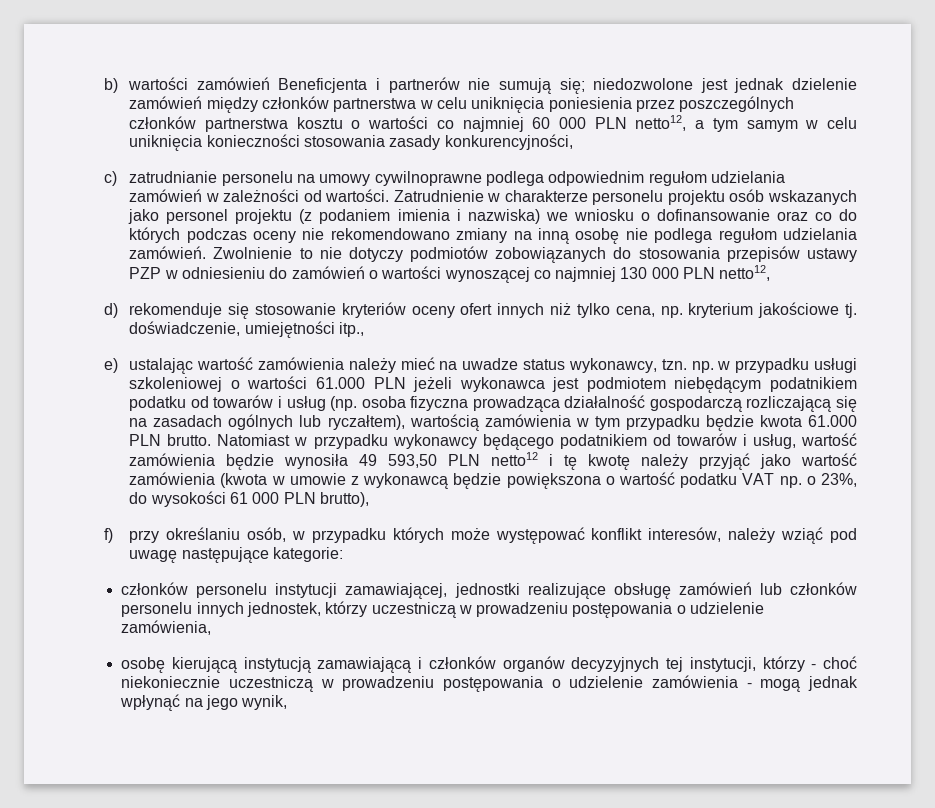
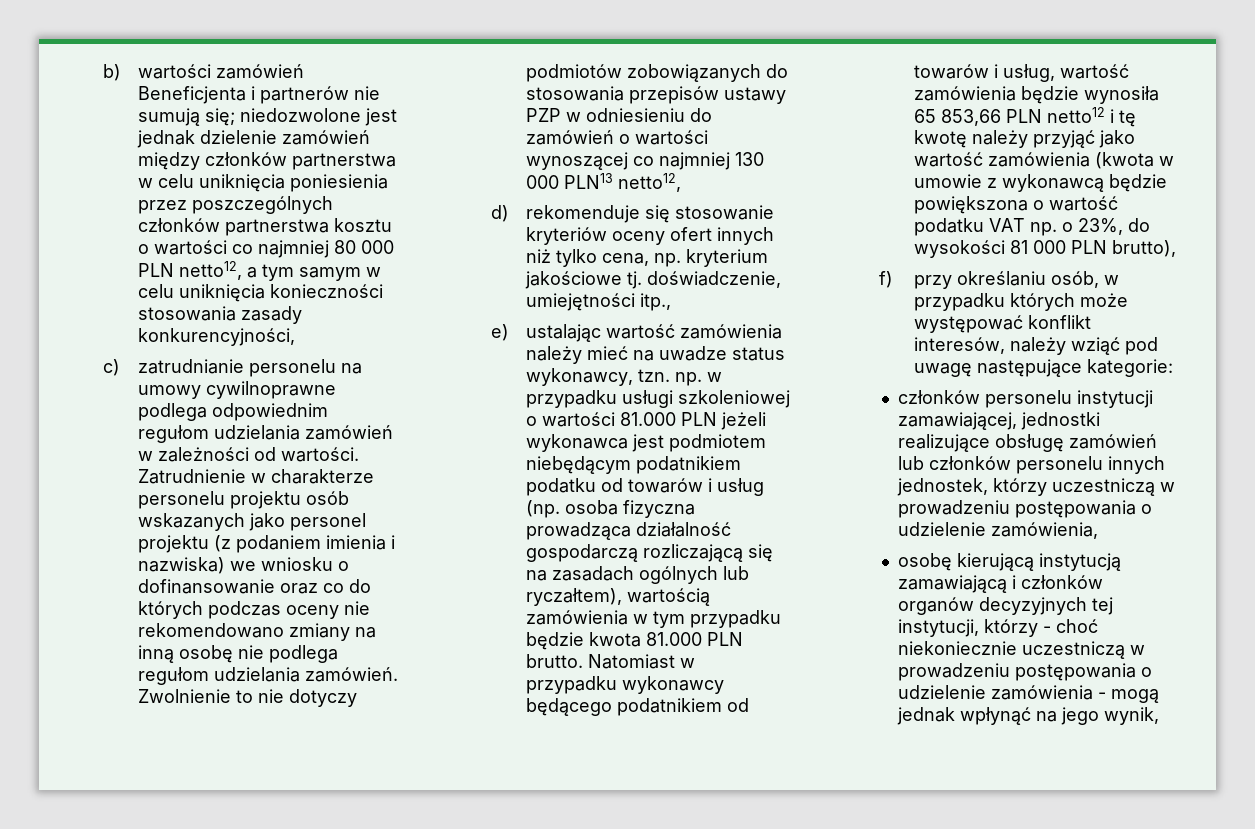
- b) wartości zamówień Beneficjenta i partnerów nie sumują się; niedozwolone jest jednak dzielenie zamówień między członków partnerstwa w celu uniknięcia poniesienia przez poszczególnych członków partnerstwa kosztu o wartości co najmniej 60 000 PLN netto12, a tym samym w celu uniknięcia konieczności stosowania zasady konkurencyjności,
+ b) wartości zamówień Beneficjenta i partnerów nie sumują się; niedozwolone jest jednak dzielenie zamówień między członków partnerstwa w celu uniknięcia poniesienia przez poszczególnych członków partnerstwa kosztu o wartości co najmniej 80 000 PLN netto12, a tym samym w celu uniknięcia konieczności stosowania zasady konkurencyjności,
- Zwolnienie to nie dotyczy podmiotów zobowiązanych do stosowania przepisów ustawy PZP w odniesieniu do zamówień o wartości wynoszącej co najmniej 130 000 PLN netto12,
+ Zwolnienie to nie dotyczy podmiotów zobowiązanych do stosowania przepisów ustawy PZP w odniesieniu do zamówień o wartości wynoszącej co najmniej 130 000 PLN13 netto12,
- e) ustalając wartość zamówienia należy mieć na uwadze status wykonawcy, tzn. np. w przypadku usługi szkoleniowej o wartości 61.000 PLN jeżeli wykonawca jest podmiotem niebędącym podatnikiem podatku od towarów i usług (np. osoba fizyczna prowadząca działalność gospodarczą rozliczającą się na zasadach ogólnych lub ryczałtem), wartością zamówienia w tym przypadku będzie kwota 61.000 PLN brutto.
+ e) ustalając wartość zamówienia należy mieć na uwadze status wykonawcy, tzn. np. w przypadku usługi szkoleniowej o wartości 81.000 PLN jeżeli wykonawca jest podmiotem niebędącym podatnikiem podatku od towarów i usług (np. osoba fizyczna prowadząca działalność gospodarczą rozliczającą się na zasadach ogólnych lub ryczałtem), wartością zamówienia w tym przypadku będzie kwota 81.000 PLN brutto.
- Natomiast w przypadku wykonawcy będącego podatnikiem od towarów i usług, wartość zamówienia będzie wynosiła 49 593,50 PLN netto12 i tę kwotę należy przyjąć jako wartość zamówienia (kwota w umowie z wykonawcą będzie powiększona o wartość podatku VAT np. o 23%, do wysokości 61 000 PLN brutto),
+ Natomiast w przypadku wykonawcy będącego podatnikiem od towarów i usług, wartość zamówienia będzie wynosiła 65 853,66 PLN netto12 i tę kwotę należy przyjąć jako wartość zamówienia (kwota w umowie z wykonawcą będzie powiększona o wartość podatku VAT np. o 23%, do wysokości 81 000 PLN brutto),

